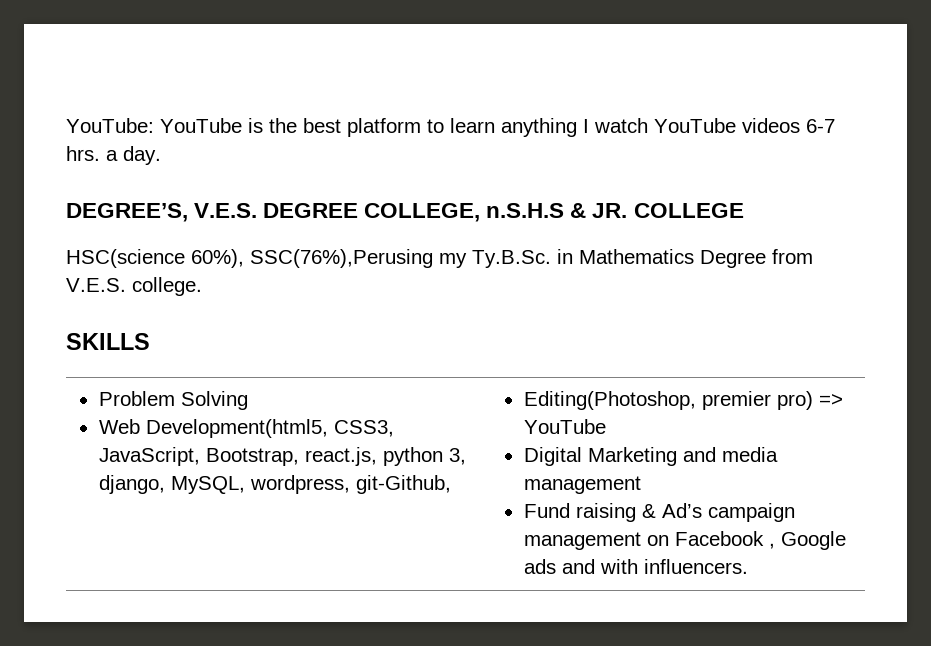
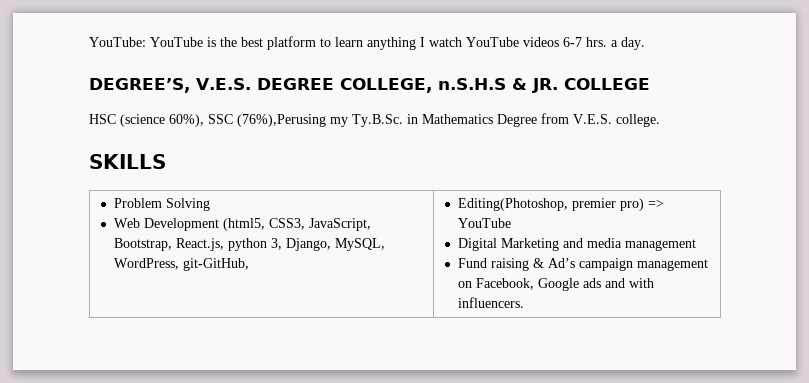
- HSC(science 60%), SSC(76%),Perusing my Ty.B.Sc. in Mathematics Degree from V.E.S. college.
+ HSC (science 60%), SSC (76%),Perusing my Ty.B.Sc. in Mathematics Degree from V.E.S. college.
  Problem Solving
- Web Development(html5, CSS3, JavaScript, Bootstrap, react.js, python 3, django, MySQL, wordpress, git-Github, | Editing(Photoshop, premier pro) => YouTube
+ Web Development (html5, CSS3, JavaScript, Bootstrap, React.js, python 3, Django, MySQL, WordPress, git-GitHub, | Editing(Photoshop, premier pro) => YouTube
  Digital Marketing and media management
- Fund raising & Ad’s campaign management on Facebook , Google ads and with influencers.
+ Fund raising & Ad’s campaign management on Facebook, Google ads and with influencers.

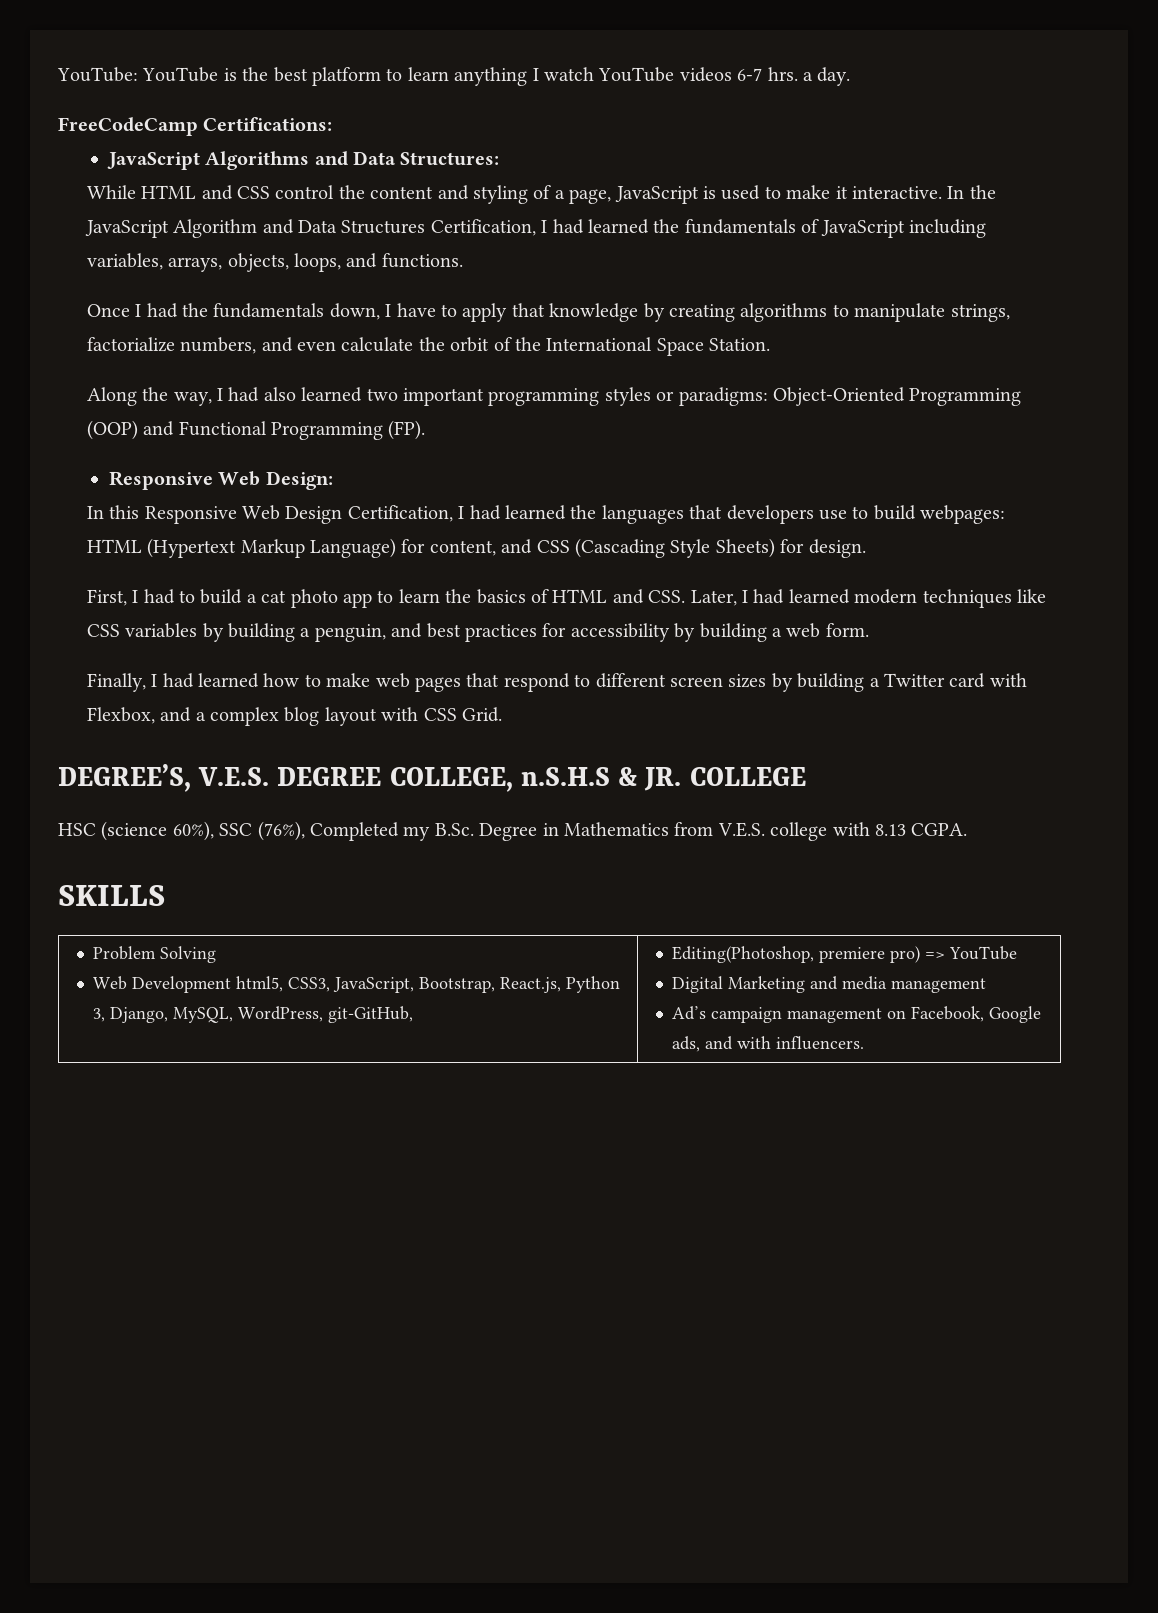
+ FreeCodeCamp Certifications:
+ JavaScript Algorithms and Data Structures:
+ While HTML and CSS control the content and styling of a page, JavaScript is used to make it interactive. In the JavaScript Algorithm and Data Structures Certification, I had learned the fundamentals of JavaScript including variables, arrays, objects, loops, and functions.
+ Once I had the fundamentals down, I have to apply that knowledge by creating algorithms to manipulate strings, factorialize numbers, and even calculate the orbit of the International Space Station.
+ Along the way, I had also learned two important programming styles or paradigms: Object-Oriented Programming (OOP) and Functional Programming (FP).
+ Responsive Web Design:
+ In this Responsive Web Design Certification, I had learned the languages that developers use to build webpages: HTML (Hypertext Markup Language) for content, and CSS (Cascading Style Sheets) for design.
+ First, I had to build a cat photo app to learn the basics of HTML and CSS. Later, I had learned modern techniques like CSS variables by building a penguin, and best practices for accessibility by building a web form.
+ Finally, I had learned how to make web pages that respond to different screen sizes by building a Twitter card with Flexbox, and a complex blog layout with CSS Grid.
- HSC (science 60%), SSC (76%),Perusing my Ty.B.Sc. in Mathematics Degree from V.E.S. college.
+ HSC (science 60%), SSC (76%), Completed my B.Sc. Degree in Mathematics from V.E.S. college with 8.13 CGPA.
  Problem Solving
- Web Development (html5, CSS3, JavaScript, Bootstrap, React.js, python 3, Django, MySQL, WordPress, git-GitHub, | Editing(Photoshop, premier pro) => YouTube
+ Web Development html5, CSS3, JavaScript, Bootstrap, React.js, Python 3, Django, MySQL, WordPress, git-GitHub, | Editing(Photoshop, premiere pro) => YouTube
  Digital Marketing and media management
- Fund raising & Ad’s campaign management on Facebook, Google ads and with influencers.
+ Ad’s campaign management on Facebook, Google ads, and with influencers.

